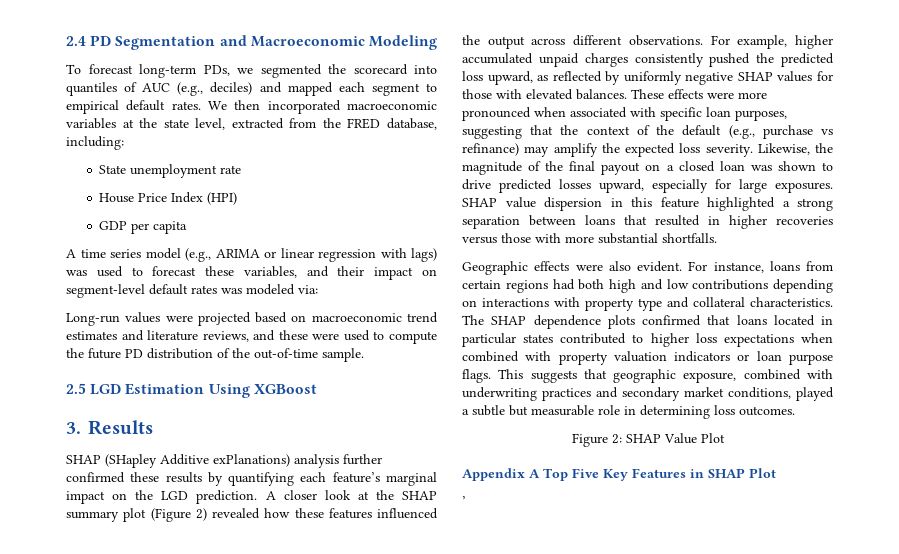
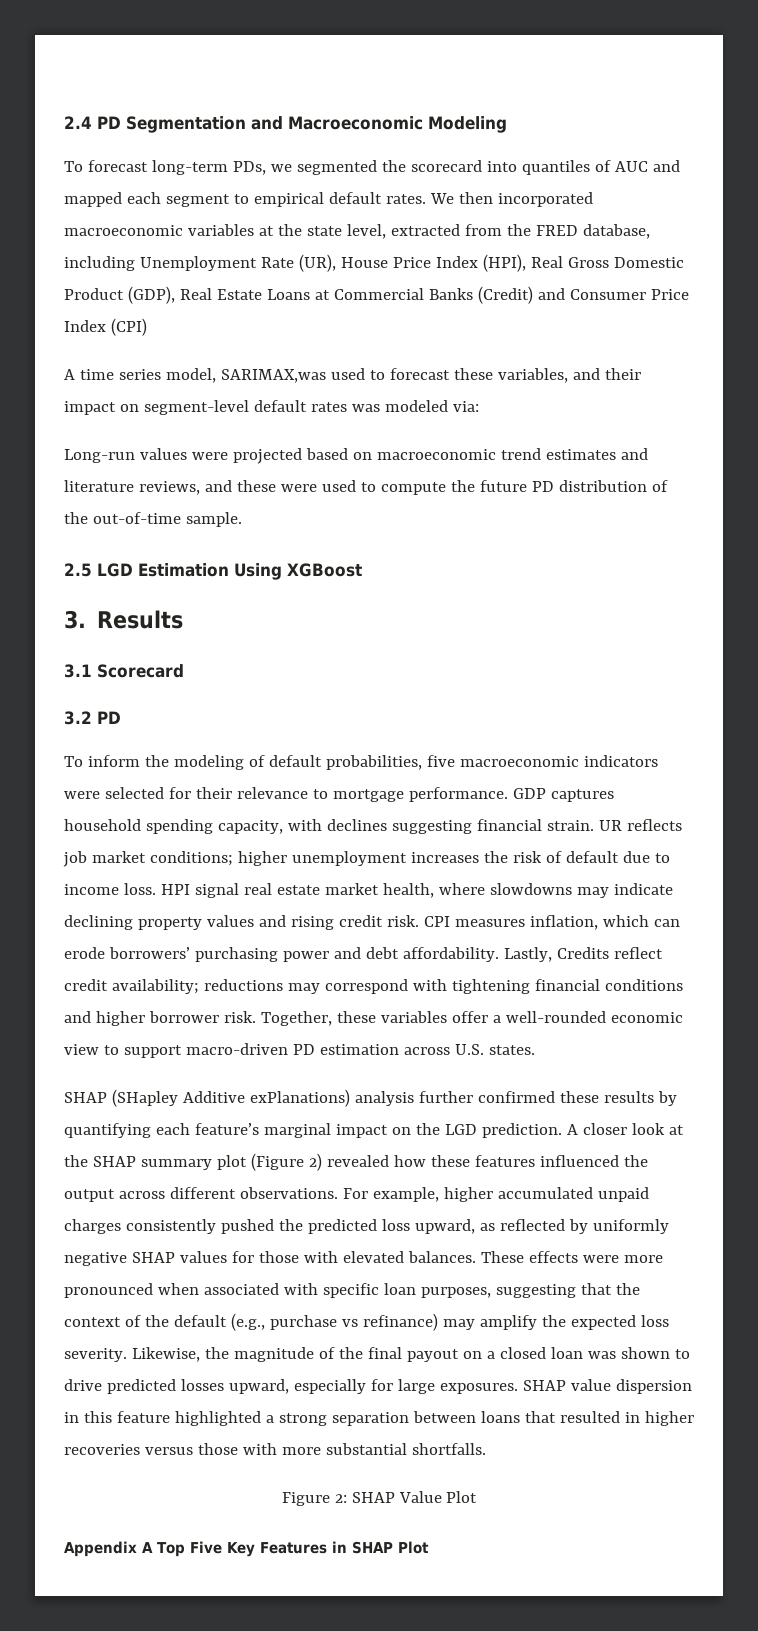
- To forecast long-term PDs, we segmented the scorecard into quantiles of AUC (e.g., deciles) and mapped each segment to empirical default rates.
+ To forecast long-term PDs, we segmented the scorecard into quantiles of AUC and mapped each segment to empirical default rates.
- We then incorporated macroeconomic variables at the state level, extracted from the FRED database, including:
- State unemployment rate
- House Price Index (HPI)
- GDP per capita
- A time series model (e.g., ARIMA or linear regression with lags) was used to forecast these variables, and their impact on segment-level default rates was modeled via:
+ We then incorporated macroeconomic variables at the state level, extracted from the FRED database, including Unemployment Rate (UR), House Price Index (HPI), Real Gross Domestic Product (GDP), Real Estate Loans at Commercial Banks (Credit) and Consumer Price Index (CPI)
+ A time series model, SARIMAX,was used to forecast these variables, and their impact on segment-level default rates was modeled via:
+ 3.1 Scorecard
+ 3.2 PD
+ To inform the modeling of default probabilities, five macroeconomic indicators were selected for their relevance to mortgage performance. GDP captures household spending capacity, with declines suggesting financial strain. UR reflects job market conditions; higher unemployment increases the risk of default due to income loss. HPI signal real estate market health, where slowdowns may indicate declining property values and rising credit risk. CPI measures inflation, which can erode borrowers’ purchasing power and debt affordability. Lastly, Credits reflect credit availability; reductions may correspond with tightening financial conditions and higher borrower risk. Together, these variables offer a well-rounded economic view to support macro-driven PD estimation across U.S. states.
- Geographic effects were also evident. For instance, loans from certain regions had both high and low contributions depending on interactions with property type and collateral characteristics. The SHAP dependence plots confirmed that loans located in particular states contributed to higher loss expectations when combined with property valuation indicators or loan purpose flags. This suggests that geographic exposure, combined with underwriting practices and secondary market conditions, played a subtle but measurable role in determining loss outcomes.
- ’

